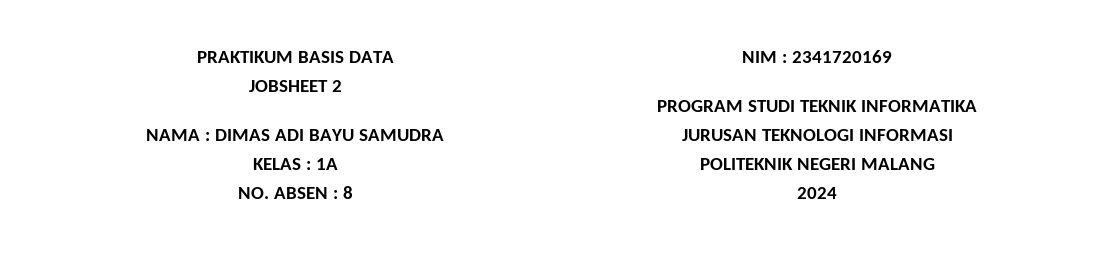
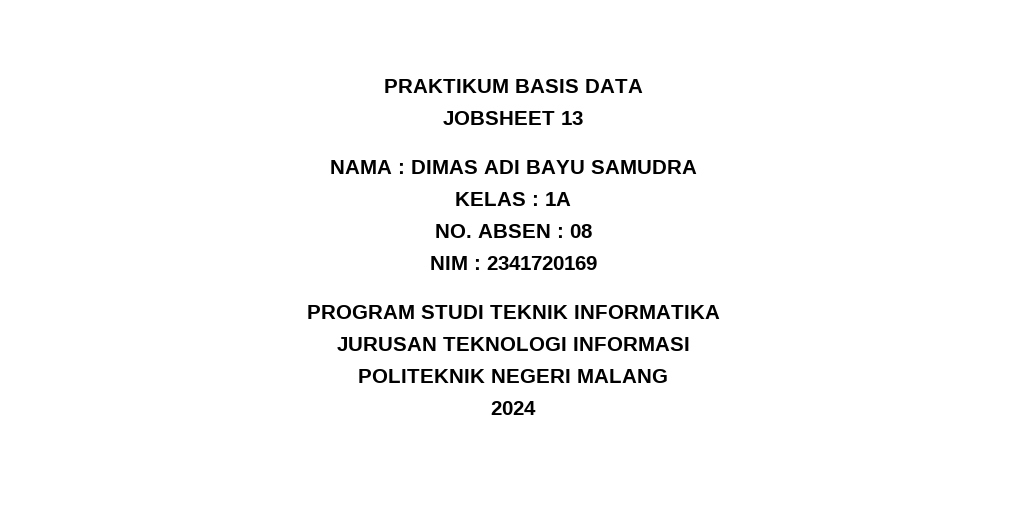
- JOBSHEET 2
+ JOBSHEET 13
- NO. ABSEN : 8
+ NO. ABSEN : 08

